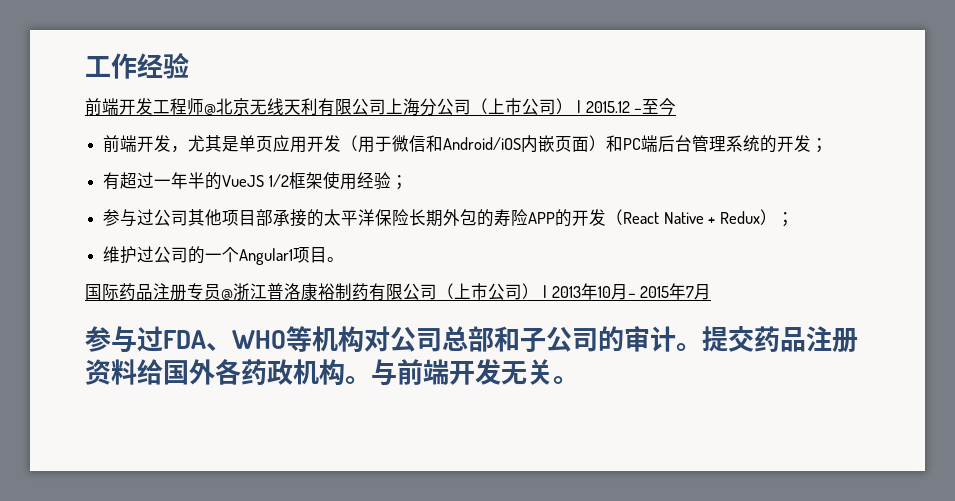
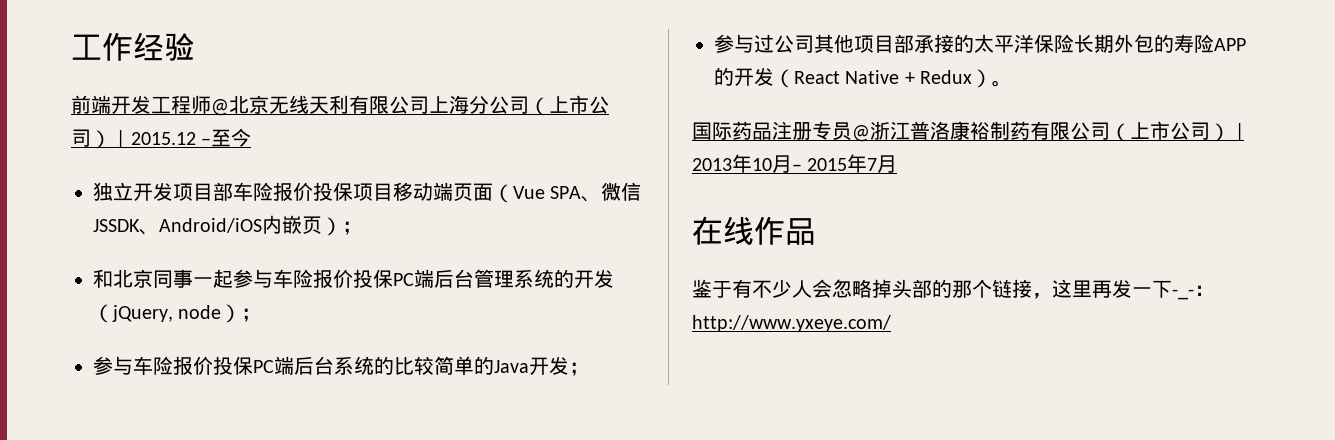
- 前端开发，尤其是单页应用开发（用于微信和Android/iOS内嵌页面）和PC端后台管理系统的开发；
- 有超过一年半的VueJS 1/2框架使用经验；
+ 独立开发项目部车险报价投保项目移动端页面（Vue SPA、微信JSSDK、Android/iOS内嵌页）；
+ 和北京同事一起参与车险报价投保PC端后台管理系统的开发（jQuery, node）；
+ 参与车险报价投保PC端后台系统的比较简单的Java开发；
- 参与过公司其他项目部承接的太平洋保险长期外包的寿险APP的开发（React Native + Redux）；
- 维护过公司的一个Angular1项目。
+ 参与过公司其他项目部承接的太平洋保险长期外包的寿险APP的开发（React Native + Redux）。
- 参与过FDA、WHO等机构对公司总部和子公司的审计。提交药品注册资料给国外各药政机构。与前端开发无关。
+ 在线作品
+ 鉴于有不少人会忽略掉头部的那个链接，这里再发一下-_-：http://www.yxeye.com/

